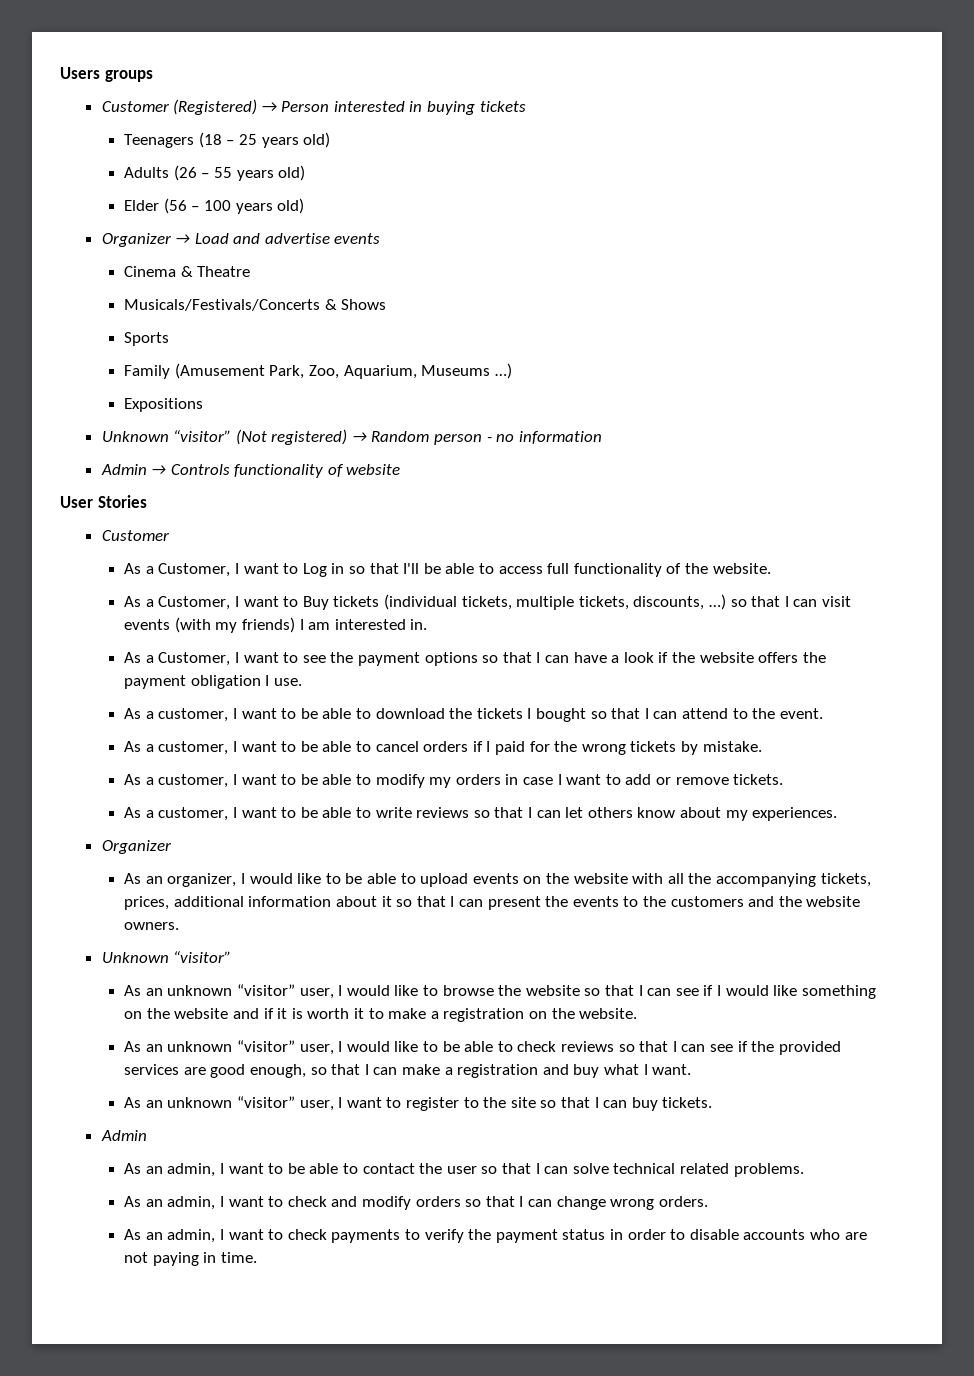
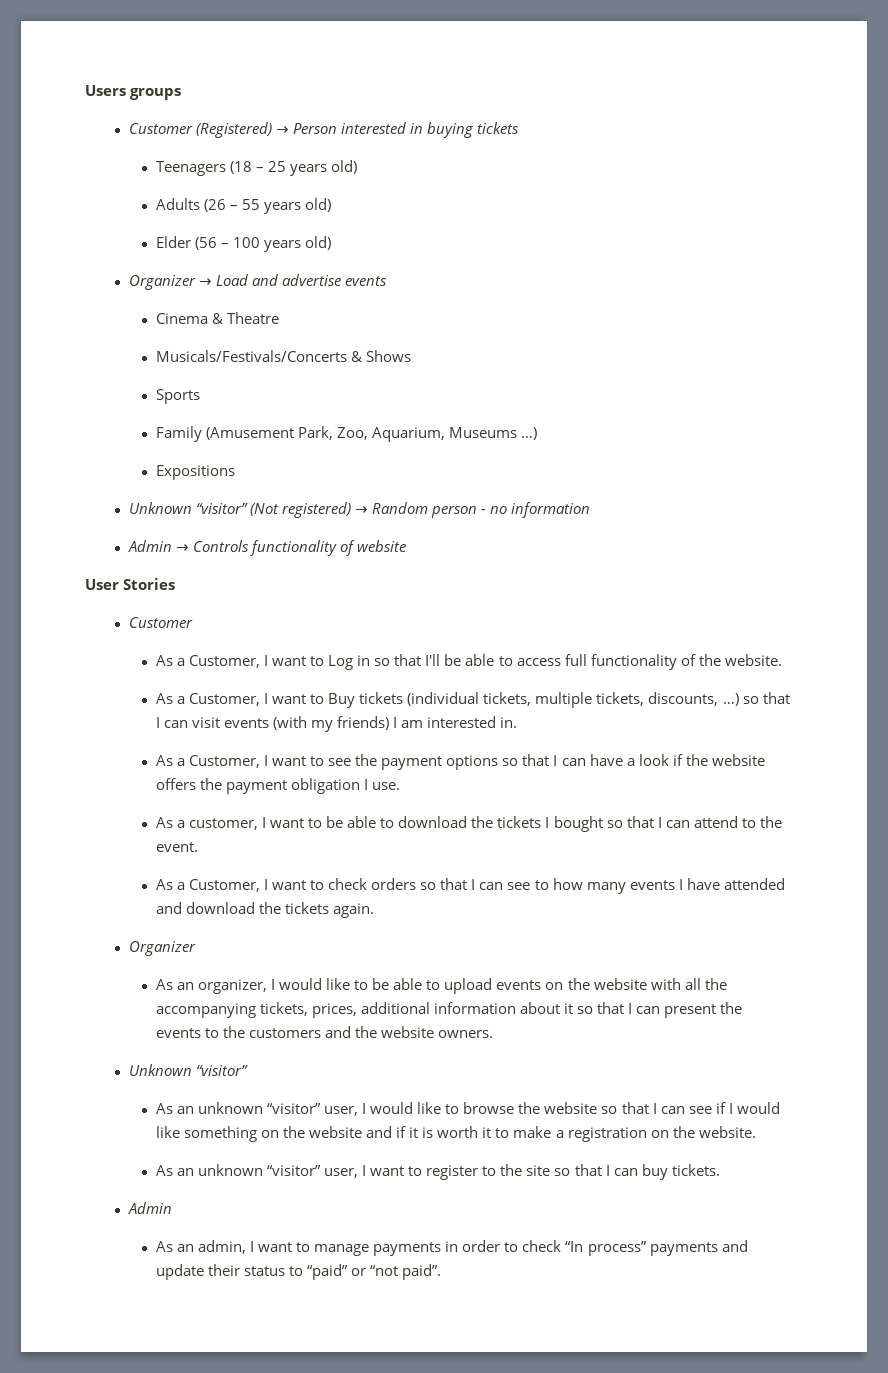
- As a customer, I want to be able to cancel orders if I paid for the wrong tickets by mistake.
- As a customer, I want to be able to modify my orders in case I want to add or remove tickets.
- As a customer, I want to be able to write reviews so that I can let others know about my experiences.
+ As a Customer, I want to check orders so that I can see to how many events I have attended and download the tickets again.
- As an unknown “visitor” user, I would like to be able to check reviews so that I can see if the provided services are good enough, so that I can make a registration and buy what I want.
- As an admin, I want to be able to contact the user so that I can solve technical related problems.
- As an admin, I want to check and modify orders so that I can change wrong orders.
- As an admin, I want to check payments to verify the payment status in order to disable accounts who are not paying in time.
+ As an admin, I want to manage payments in order to check “In process” payments and update their status to “paid” or “not paid”.

